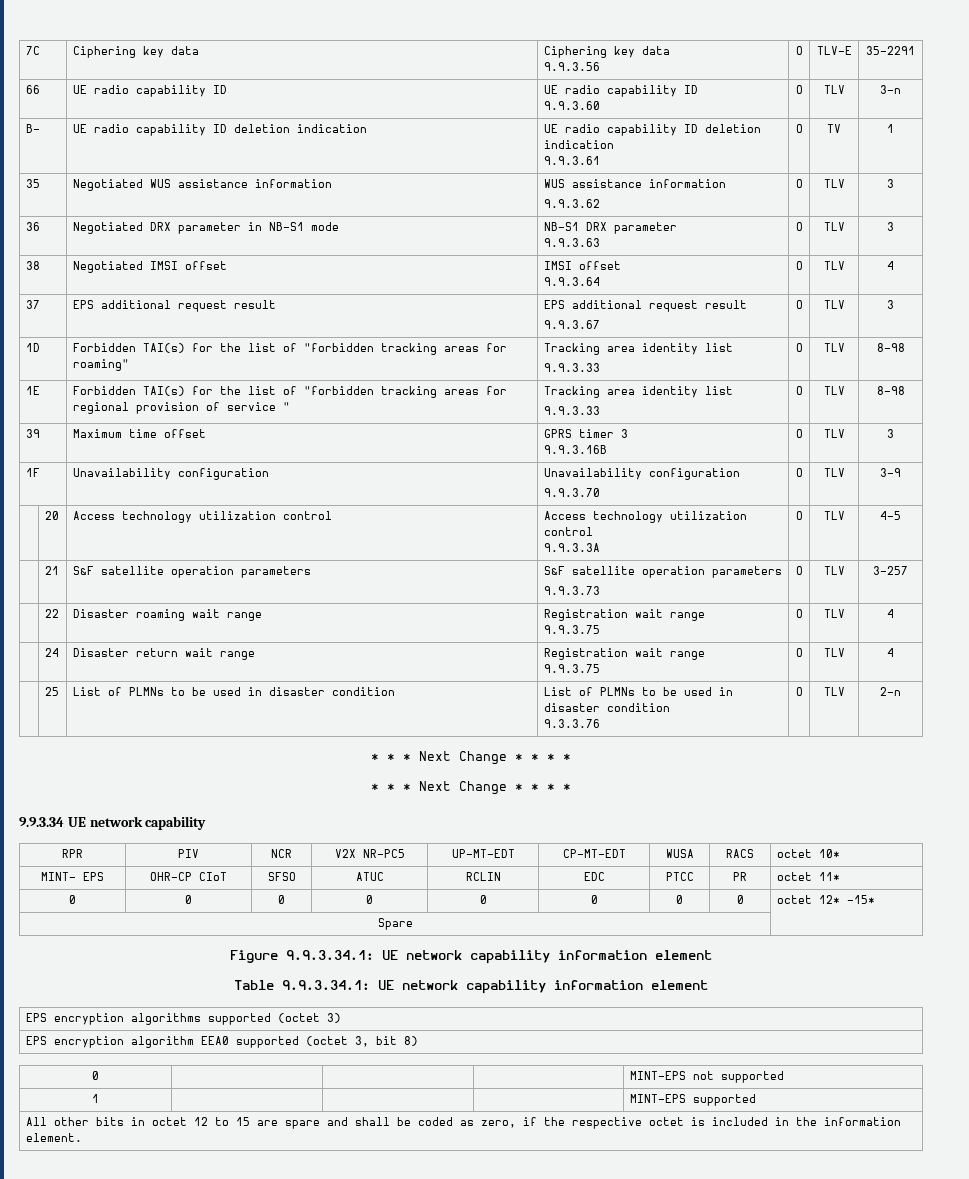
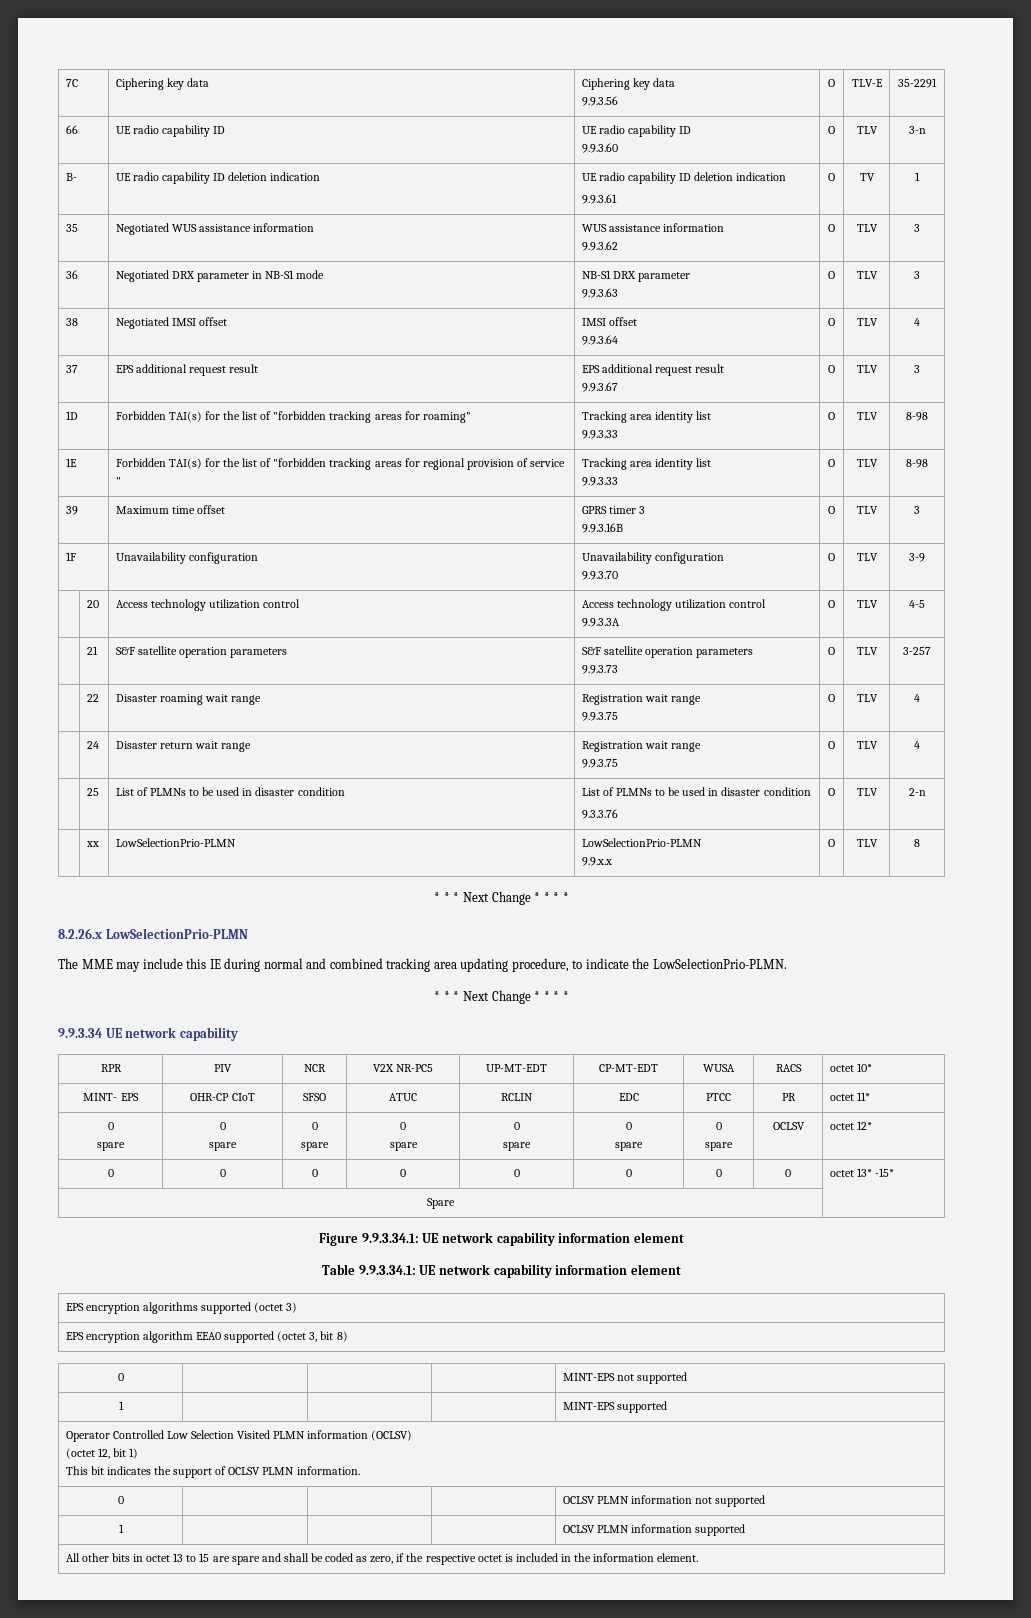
  | 25 | List of PLMNs to be used in disaster condition | List of PLMNs to be used in disaster condition
  9.3.3.76 | O | TLV | 2-n
+ | xx | LowSelectionPrio-PLMN | LowSelectionPrio-PLMN
+ 9.9.x.x | O | TLV | 8
  * * * Next Change * * * *
+ 8.2.26.x LowSelectionPrio-PLMN
+ The MME may include this IE during normal and combined tracking area updating procedure, to indicate the LowSelectionPrio-PLMN.
  MINT- EPS | OHR-CP CIoT | SFSO | ATUC | RCLIN | EDC | PTCC | PR | octet 11*
- 0 | 0 | 0 | 0 | 0 | 0 | 0 | 0 | octet 12* -15*
+ 0
+ spare | 0
+ spare | 0
+ spare | 0
+ spare | 0
+ spare | 0
+ spare | 0
+ spare | OCLSV | octet 12*
+ 0 | 0 | 0 | 0 | 0 | 0 | 0 | 0 | octet 13* -15*
+ Operator Controlled Low Selection Visited PLMN information (OCLSV)
+ (octet 12, bit 1)
+ This bit indicates the support of OCLSV PLMN information.
+ 0 | | | | OCLSV PLMN information not supported
+ 1 | | | | OCLSV PLMN information supported
- All other bits in octet 12 to 15 are spare and shall be coded as zero, if the respective octet is included in the information element.
+ All other bits in octet 13 to 15 are spare and shall be coded as zero, if the respective octet is included in the information element.

